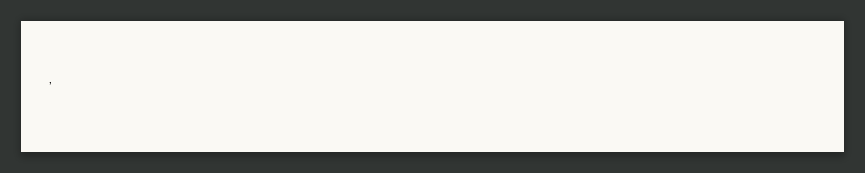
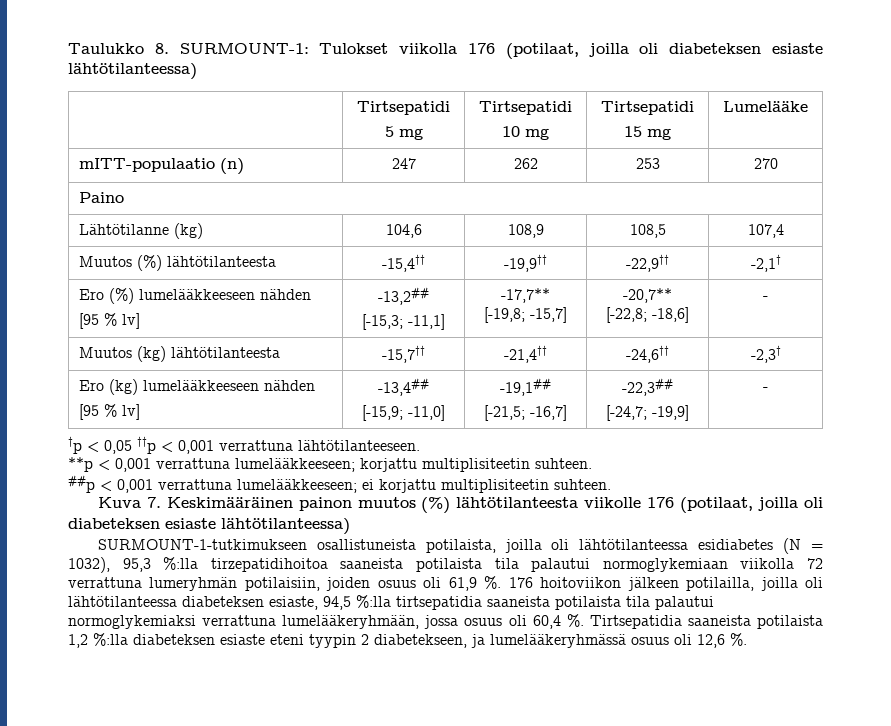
- ,
+ Taulukko 8. SURMOUNT-1: Tulokset viikolla 176 (potilaat, joilla oli diabeteksen esiaste lähtötilanteessa)
+ | Tirtsepatidi
+ 5 mg | Tirtsepatidi
+ 10 mg | Tirtsepatidi
+ 15 mg | Lumelääke
+ mITT-populaatio (n) | 247 | 262 | 253 | 270
+ Paino
+ Lähtötilanne (kg) | 104,6 | 108,9 | 108,5 | 107,4
+ Muutos (%) lähtötilanteesta | -15,4†† | -19,9†† | -22,9†† | -2,1†
+ Ero (%) lumelääkkeeseen nähden
+ [95 % lv] | -13,2##
+ [-15,3; -11,1] | -17,7**
+ [-19,8; -15,7] | -20,7**
+ [-22,8; -18,6] | -
+ Muutos (kg) lähtötilanteesta | -15,7†† | -21,4†† | -24,6†† | -2,3†
+ Ero (kg) lumelääkkeeseen nähden
+ [95 % lv] | -13,4##
+ [-15,9; -11,0] | -19,1##
+ [-21,5; -16,7] | -22,3##
+ [-24,7; -19,9] | -
+ †p < 0,05 ††p < 0,001 verrattuna lähtötilanteeseen.
+ **p < 0,001 verrattuna lumelääkkeeseen; korjattu multiplisiteetin suhteen.
+ ##p < 0,001 verrattuna lumelääkkeeseen; ei korjattu multiplisiteetin suhteen.
+ Kuva 7. Keskimääräinen painon muutos (%) lähtötilanteesta viikolle 176 (potilaat, joilla oli diabeteksen esiaste lähtötilanteessa)
+ SURMOUNT-1-tutkimukseen osallistuneista potilaista, joilla oli lähtötilanteessa esidiabetes (N = 1032), 95,3 %:lla tirzepatidihoitoa saaneista potilaista tila palautui normoglykemiaan viikolla 72 verrattuna lumeryhmän potilaisiin, joiden osuus oli 61,9 %. 176 hoitoviikon jälkeen potilailla, joilla oli lähtötilanteessa diabeteksen esiaste, 94,5 %:lla tirtsepatidia saaneista potilaista tila palautui normoglykemiaksi verrattuna lumelääkeryhmään, jossa osuus oli 60,4 %. Tirtsepatidia saaneista potilaista 1,2 %:lla diabeteksen esiaste eteni tyypin 2 diabetekseen, ja lumelääkeryhmässä osuus oli 12,6 %.

